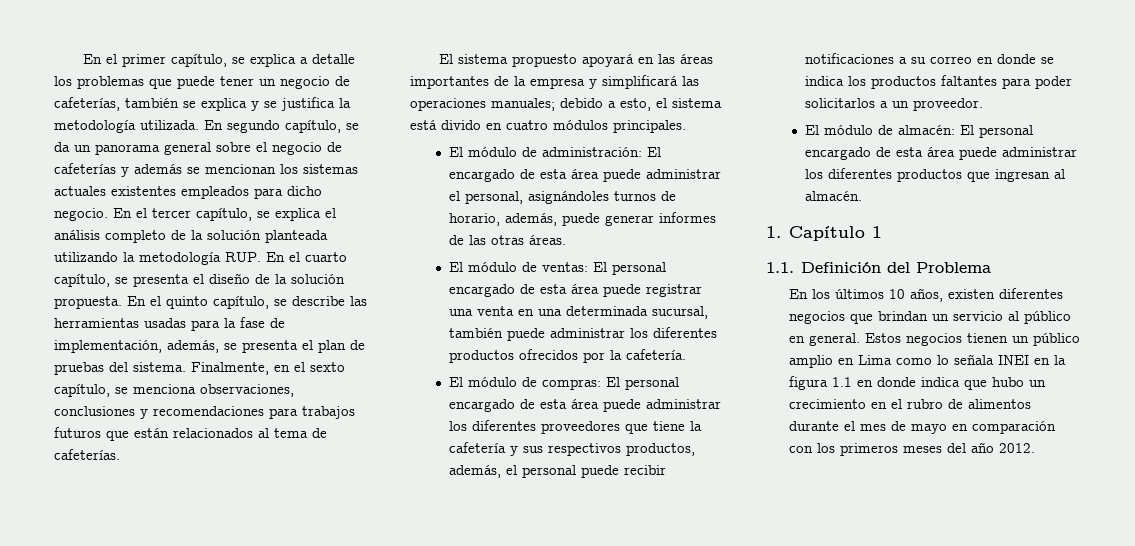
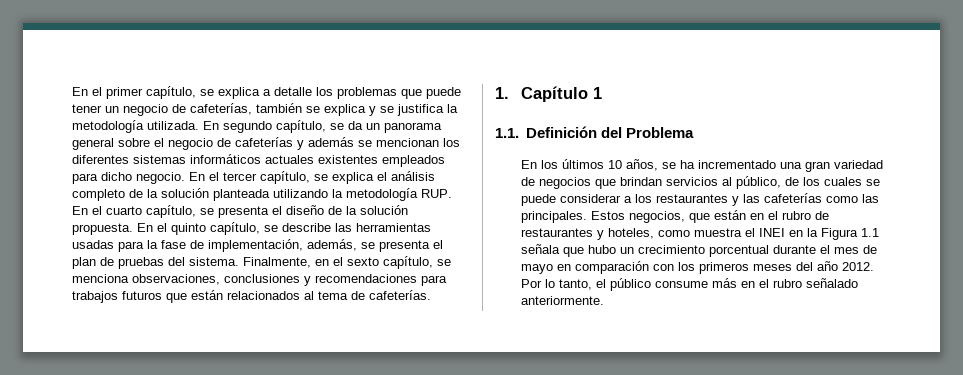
- En segundo capítulo, se da un panorama general sobre el negocio de cafeterías y además se mencionan los sistemas actuales existentes empleados para dicho negocio.
+ En segundo capítulo, se da un panorama general sobre el negocio de cafeterías y además se mencionan los diferentes sistemas informáticos actuales existentes empleados para dicho negocio.
- El sistema propuesto apoyará en las áreas importantes de la empresa y simplificará las operaciones manuales; debido a esto, el sistema está divido en cuatro módulos principales.
- El módulo de administración: El encargado de esta área puede administrar el personal, asignándoles turnos de horario, además, puede generar informes de las otras áreas.
- El módulo de ventas: El personal encargado de esta área puede registrar una venta en una determinada sucursal, también puede administrar los diferentes productos ofrecidos por la cafetería.
- El módulo de compras: El personal encargado de esta área puede administrar los diferentes proveedores que tiene la cafetería y sus respectivos productos, además, el personal puede recibir notificaciones a su correo en donde se indica los productos faltantes para poder solicitarlos a un proveedor.
- El módulo de almacén: El personal encargado de esta área puede administrar los diferentes productos que ingresan al almacén.
- En los últimos 10 años, existen diferentes negocios que brindan un servicio al público en general. Estos negocios tienen un público amplio en Lima como lo señala INEI en la figura 1.1 en donde indica que hubo un crecimiento en el rubro de alimentos durante el mes de mayo en comparación con los primeros meses del año 2012.
+ En los últimos 10 años, se ha incrementado una gran variedad de negocios que brindan servicios al público, de los cuales se puede considerar a los restaurantes y las cafeterías como las principales. Estos negocios, que están en el rubro de restaurantes y hoteles, como muestra el INEI en la Figura 1.1 señala que hubo un crecimiento porcentual durante el mes de mayo en comparación con los primeros meses del año 2012.
+ Por lo tanto, el público consume más en el rubro señalado anteriormente.

